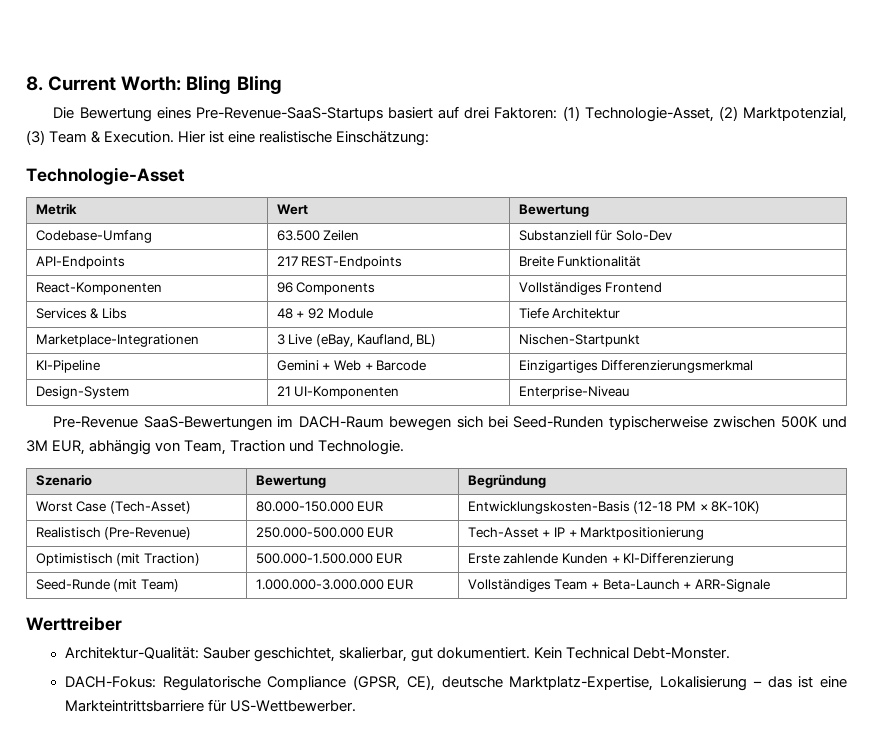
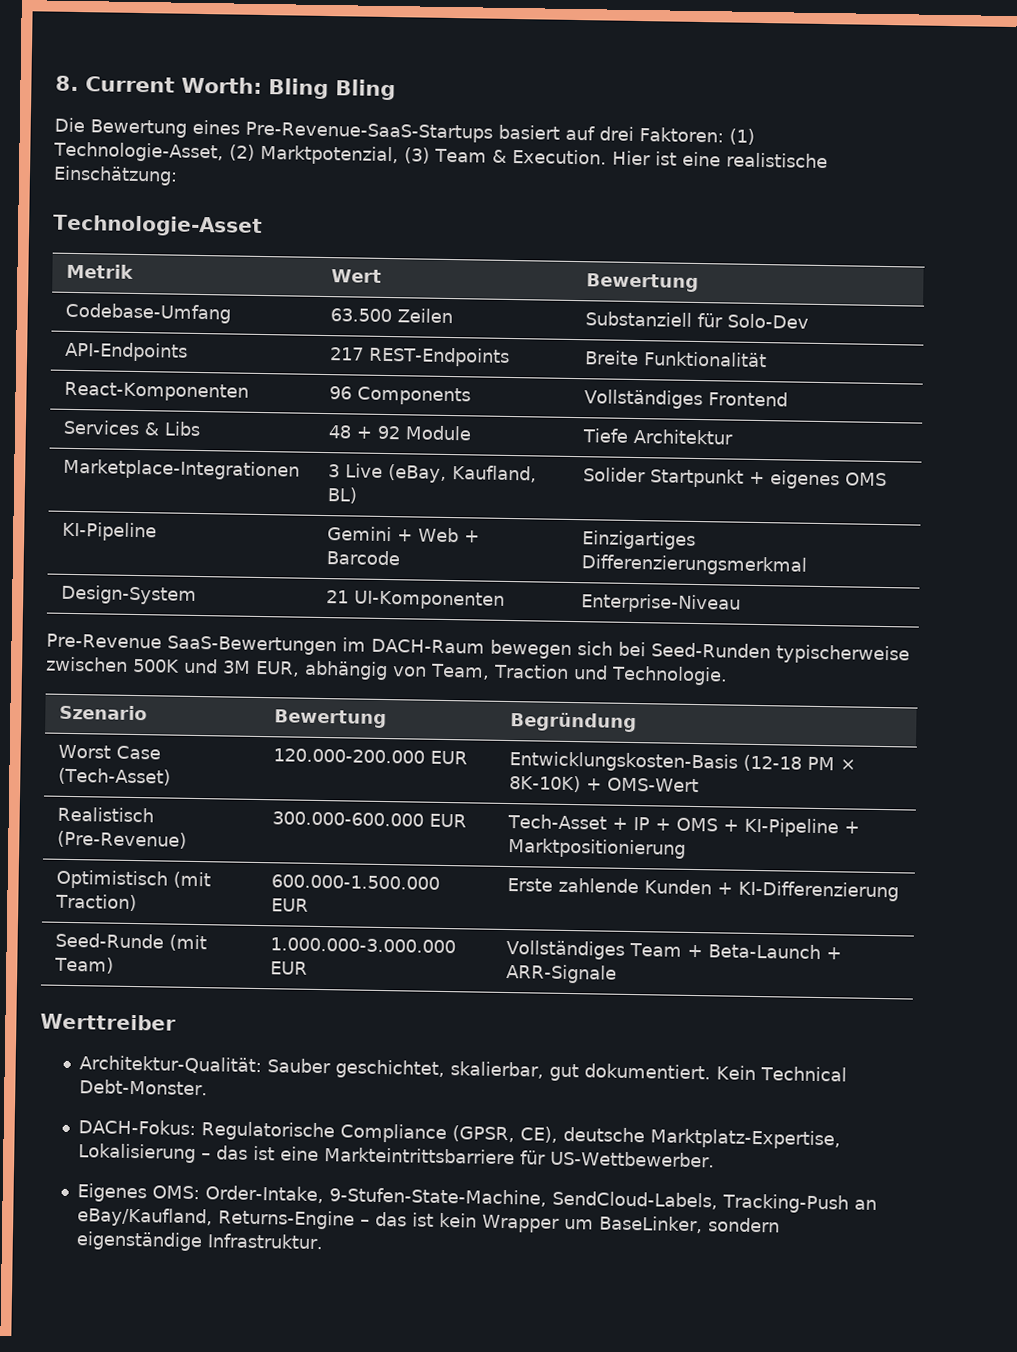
- Marketplace-Integrationen | 3 Live (eBay, Kaufland, BL) | Nischen-Startpunkt
+ Marketplace-Integrationen | 3 Live (eBay, Kaufland, BL) | Solider Startpunkt + eigenes OMS
- Worst Case (Tech-Asset) | 80.000-150.000 EUR | Entwicklungskosten-Basis (12-18 PM × 8K-10K)
+ Worst Case (Tech-Asset) | 120.000-200.000 EUR | Entwicklungskosten-Basis (12-18 PM × 8K-10K) + OMS-Wert
- Realistisch (Pre-Revenue) | 250.000-500.000 EUR | Tech-Asset + IP + Marktpositionierung
+ Realistisch (Pre-Revenue) | 300.000-600.000 EUR | Tech-Asset + IP + OMS + KI-Pipeline + Marktpositionierung
- Optimistisch (mit Traction) | 500.000-1.500.000 EUR | Erste zahlende Kunden + KI-Differenzierung
+ Optimistisch (mit Traction) | 600.000-1.500.000 EUR | Erste zahlende Kunden + KI-Differenzierung
+ Eigenes OMS: Order-Intake, 9-Stufen-State-Machine, SendCloud-Labels, Tracking-Push an eBay/Kaufland, Returns-Engine – das ist kein Wrapper um BaseLinker, sondern eigenständige Infrastruktur.

